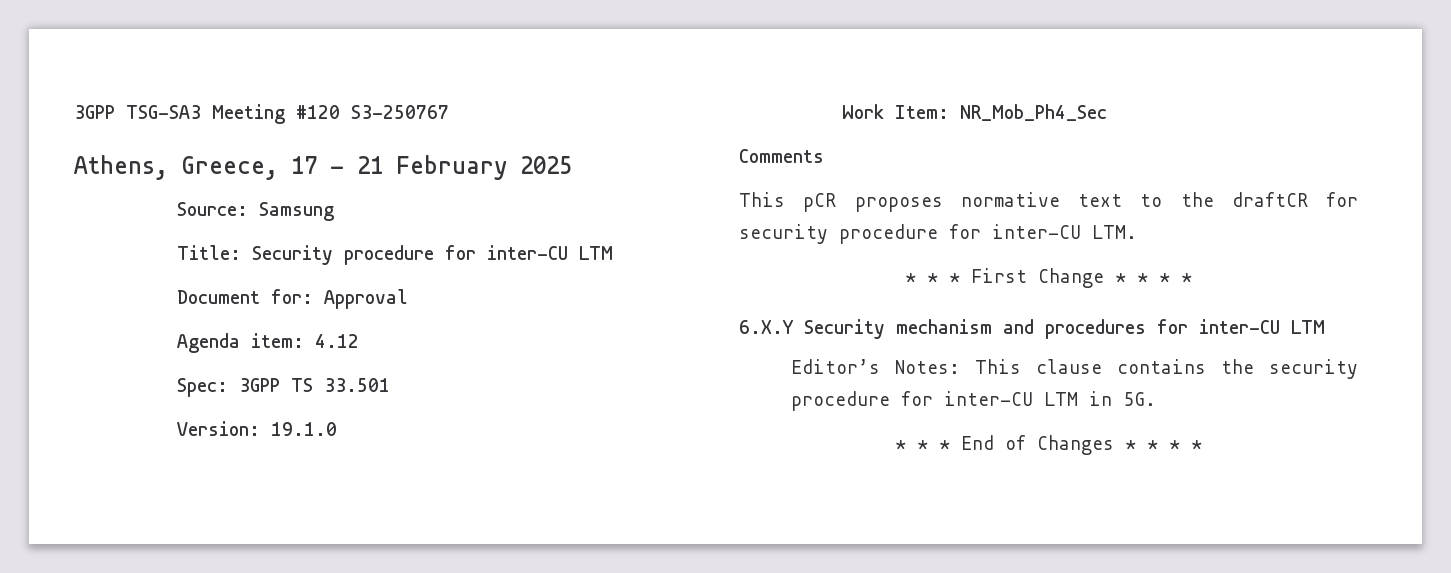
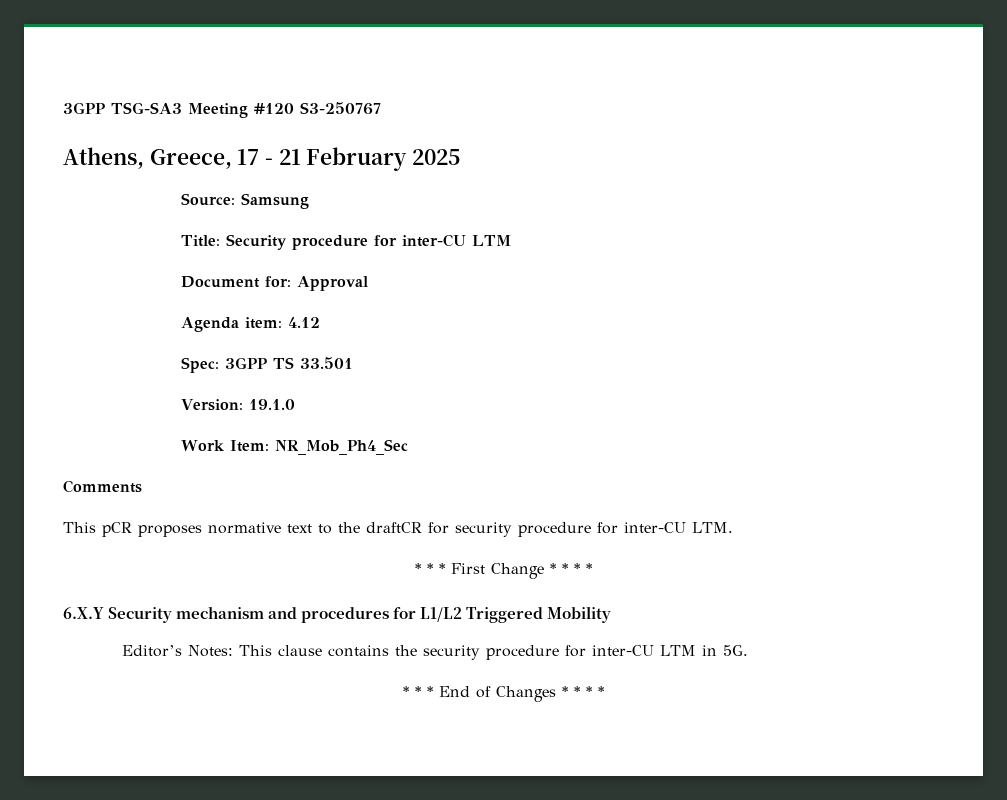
- 6.X.Y Security mechanism and procedures for inter-CU LTM
+ 6.X.Y Security mechanism and procedures for L1/L2 Triggered Mobility

